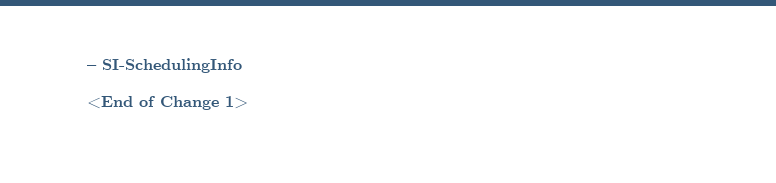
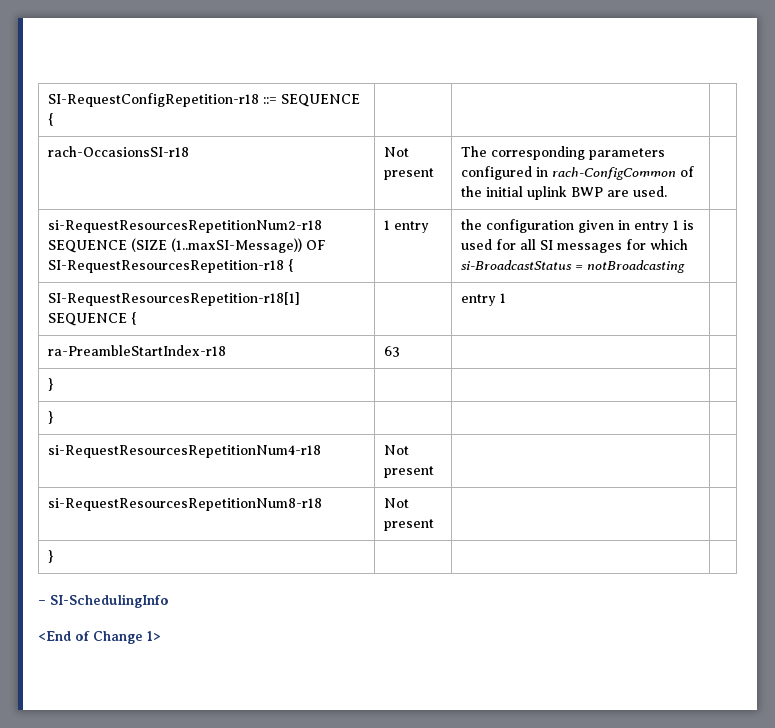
+ SI-RequestConfigRepetition-r18 ::= SEQUENCE { | | |
+ rach-OccasionsSI-r18 | Not present | The corresponding parameters configured in rach-ConfigCommon of the initial uplink BWP are used. |
+ si-RequestResourcesRepetitionNum2-r18 SEQUENCE (SIZE (1..maxSI-Message)) OF SI-RequestResourcesRepetition-r18 { | 1 entry | the configuration given in entry 1 is used for all SI messages for which si-BroadcastStatus = notBroadcasting |
+ SI-RequestResourcesRepetition-r18[1] SEQUENCE { | | entry 1 |
+ ra-PreambleStartIndex-r18 | 63 | |
+ } | | |
+ } | | |
+ si-RequestResourcesRepetitionNum4-r18 | Not present | |
+ si-RequestResourcesRepetitionNum8-r18 | Not present | |
+ } | | |

